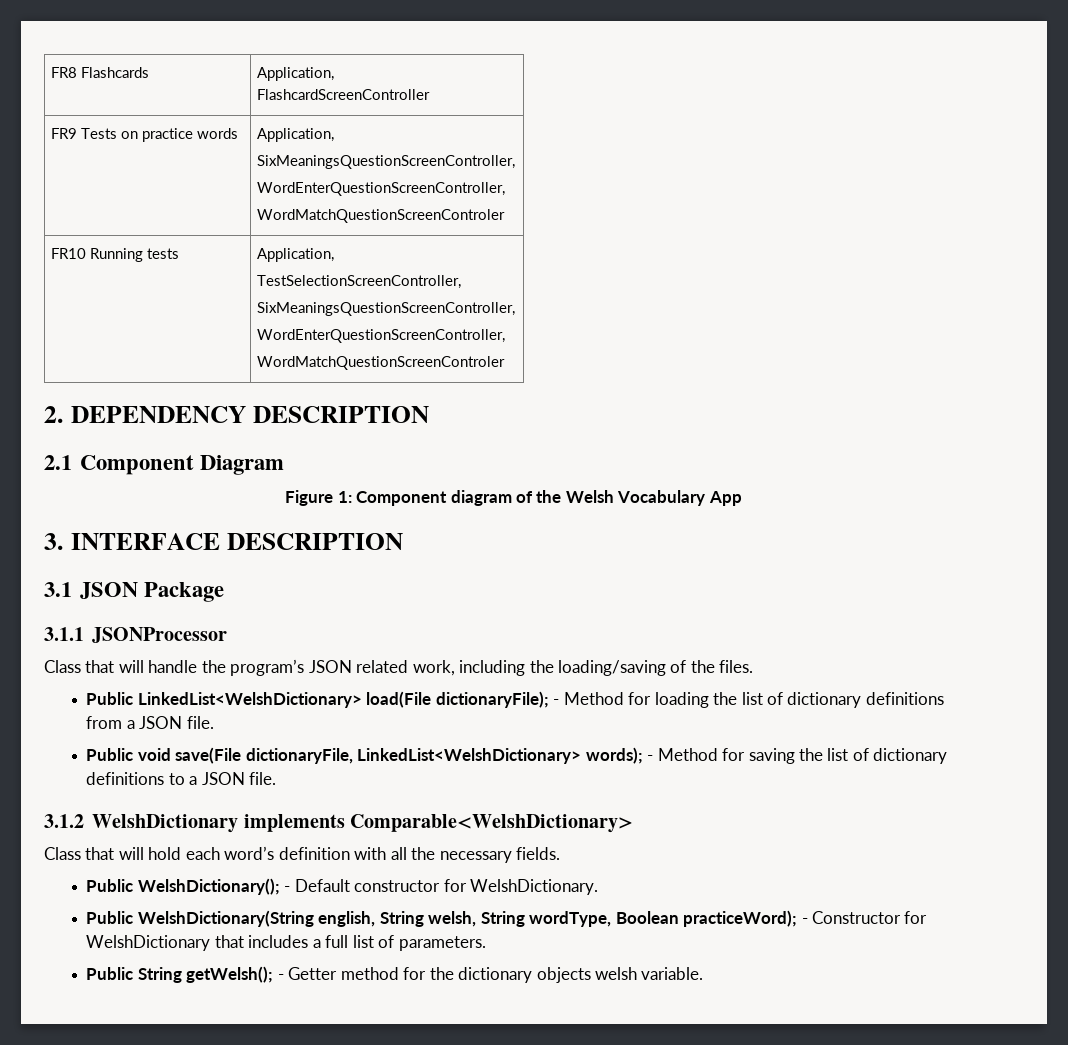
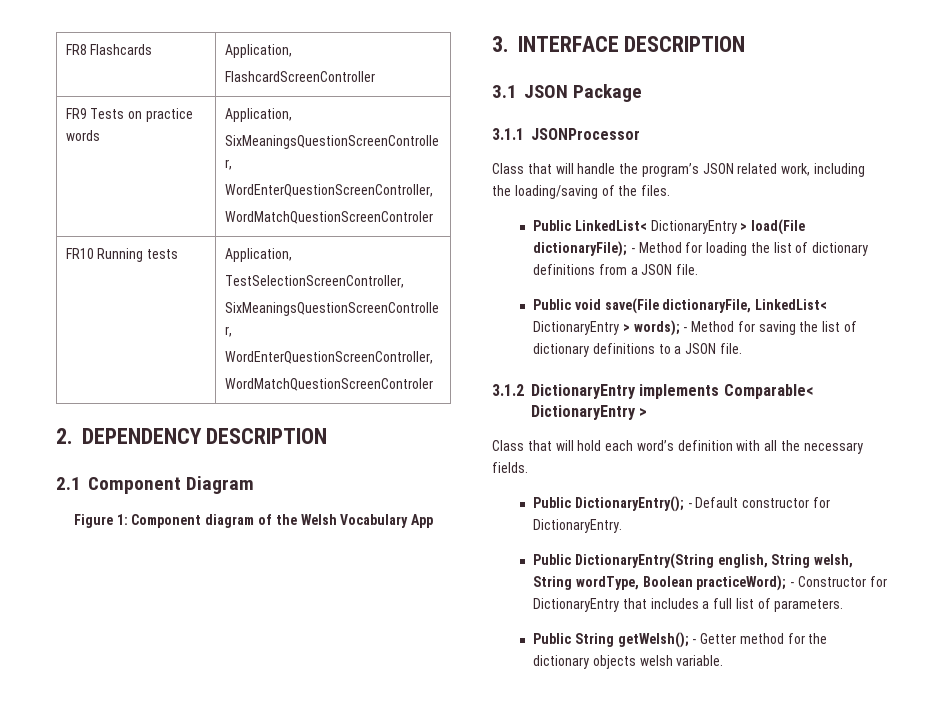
- Public LinkedList<WelshDictionary> load(File dictionaryFile); - Method for loading the list of dictionary definitions from a JSON file.
+ Public LinkedList< DictionaryEntry > load(File dictionaryFile); - Method for loading the list of dictionary definitions from a JSON file.
- Public void save(File dictionaryFile, LinkedList<WelshDictionary> words); - Method for saving the list of dictionary definitions to a JSON file.
+ Public void save(File dictionaryFile, LinkedList< DictionaryEntry > words); - Method for saving the list of dictionary definitions to a JSON file.
- 3.1.2 WelshDictionary implements Comparable<WelshDictionary>
+ 3.1.2 DictionaryEntry implements Comparable< DictionaryEntry >
- Public WelshDictionary(); - Default constructor for WelshDictionary.
- Public WelshDictionary(String english, String welsh, String wordType, Boolean practiceWord); - Constructor for WelshDictionary that includes a full list of parameters.
+ Public DictionaryEntry(); - Default constructor for DictionaryEntry.
+ Public DictionaryEntry(String english, String welsh, String wordType, Boolean practiceWord); - Constructor for DictionaryEntry that includes a full list of parameters.

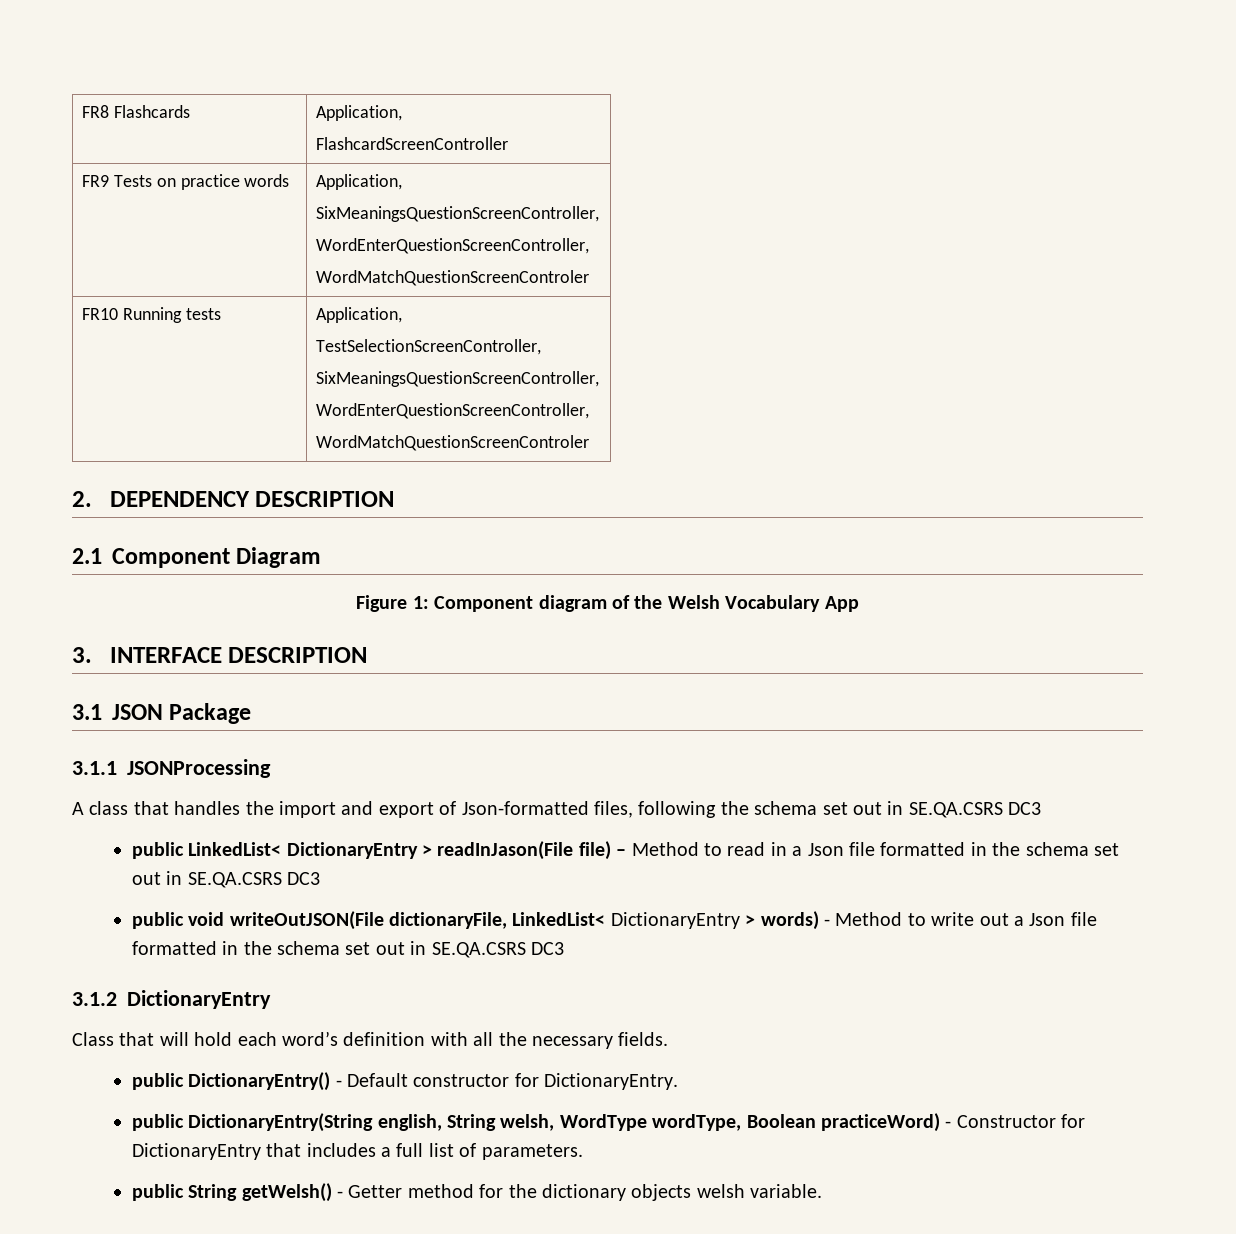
- 3.1.1 JSONProcessor
- Class that will handle the program’s JSON related work, including the loading/saving of the files.
- Public LinkedList< DictionaryEntry > load(File dictionaryFile); - Method for loading the list of dictionary definitions from a JSON file.
- Public void save(File dictionaryFile, LinkedList< DictionaryEntry > words); - Method for saving the list of dictionary definitions to a JSON file.
- 3.1.2 DictionaryEntry implements Comparable< DictionaryEntry >
+ 3.1.1 JSONProcessing
+ A class that handles the import and export of Json-formatted files, following the schema set out in SE.QA.CSRS DC3
+ public LinkedList< DictionaryEntry > readInJason(File file) – Method to read in a Json file formatted in the schema set out in SE.QA.CSRS DC3
+ public void writeOutJSON(File dictionaryFile, LinkedList< DictionaryEntry > words) - Method to write out a Json file formatted in the schema set out in SE.QA.CSRS DC3
+ 3.1.2 DictionaryEntry
- Public DictionaryEntry(); - Default constructor for DictionaryEntry.
+ public DictionaryEntry() - Default constructor for DictionaryEntry.
- Public DictionaryEntry(String english, String welsh, String wordType, Boolean practiceWord); - Constructor for DictionaryEntry that includes a full list of parameters.
+ public DictionaryEntry(String english, String welsh, WordType wordType, Boolean practiceWord) - Constructor for DictionaryEntry that includes a full list of parameters.
- Public String getWelsh(); - Getter method for the dictionary objects welsh variable.
+ public String getWelsh() - Getter method for the dictionary objects welsh variable.

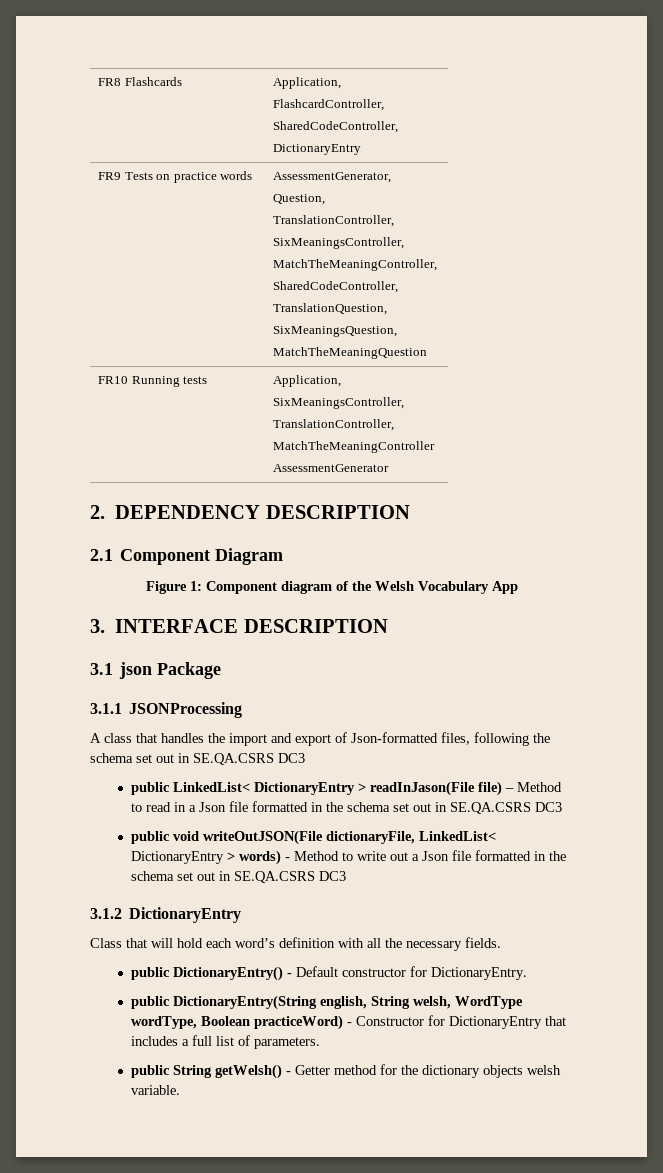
  FR8 Flashcards | Application,
- FlashcardScreenController
+ FlashcardController,
+ SharedCodeController,
+ DictionaryEntry
- FR9 Tests on practice words | Application,
- SixMeaningsQuestionScreenController,
- WordEnterQuestionScreenController,
- WordMatchQuestionScreenControler
+ FR9 Tests on practice words | AssessmentGenerator,
+ Question,
+ TranslationController,
+ SixMeaningsController,
+ MatchTheMeaningController,
+ SharedCodeController,
+ TranslationQuestion,
+ SixMeaningsQuestion,
+ MatchTheMeaningQuestion
  FR10 Running tests | Application,
- TestSelectionScreenController,
- SixMeaningsQuestionScreenController,
- WordEnterQuestionScreenController,
- WordMatchQuestionScreenControler
+ SixMeaningsController,
+ TranslationController,
+ MatchTheMeaningController
+ AssessmentGenerator
- 3.1 JSON Package
+ 3.1 json Package

